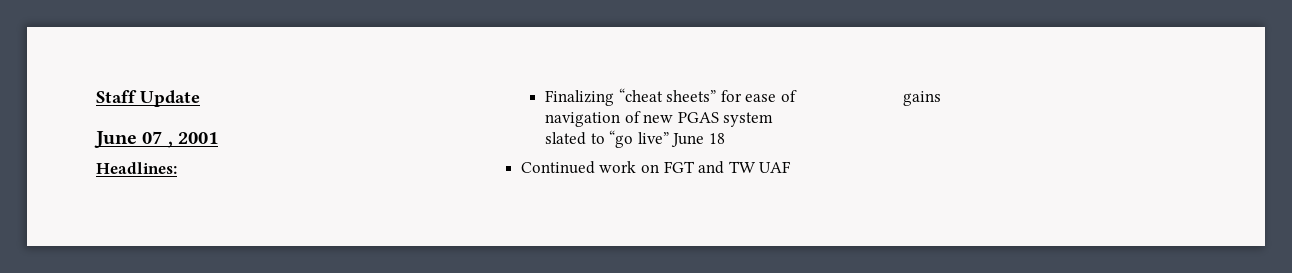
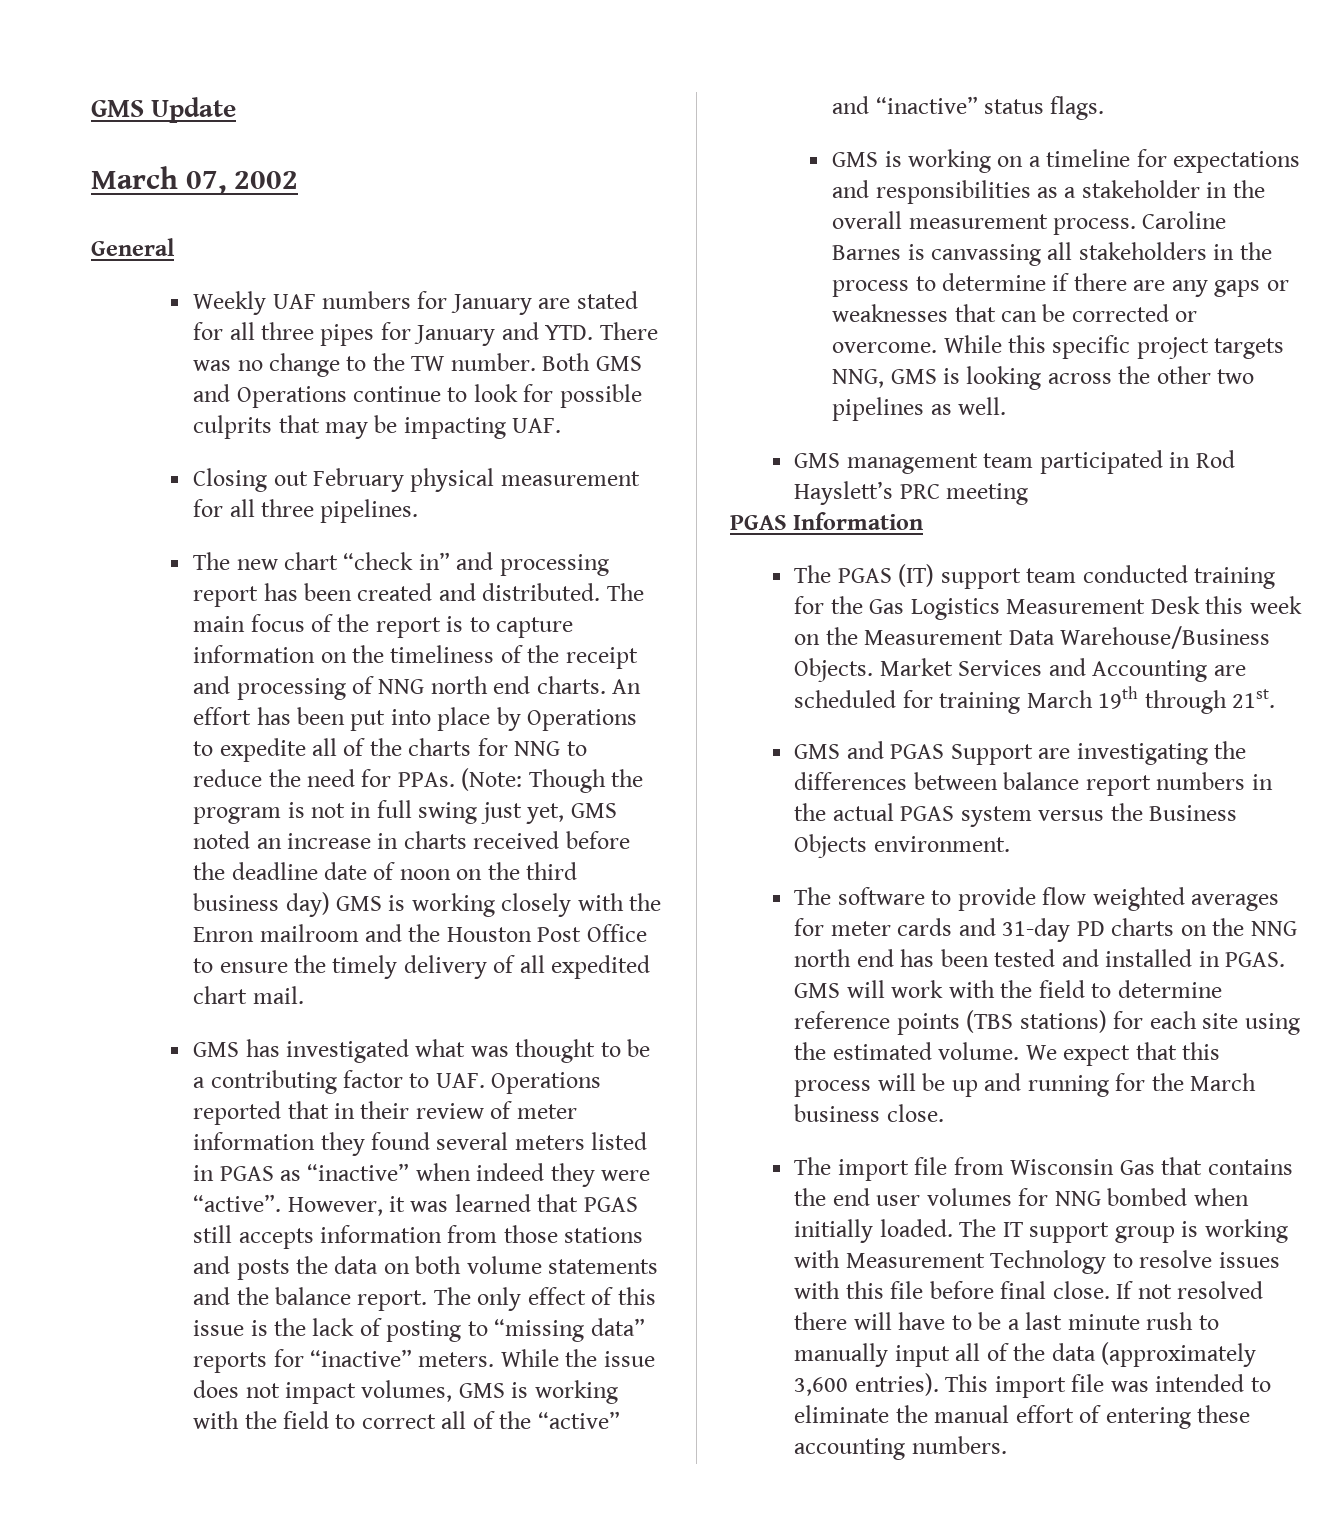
- Staff Update
+ GMS Update
- June 07 , 2001
- Headlines:
- Finalizing “cheat sheets” for ease of navigation of new PGAS system slated to “go live” June 18
- Continued work on FGT and TW UAF gains
+ March 07, 2002
+ General
+ Weekly UAF numbers for January are stated for all three pipes for January and YTD. There was no change to the TW number. Both GMS and Operations continue to look for possible culprits that may be impacting UAF.
+ Closing out February physical measurement for all three pipelines.
+ The new chart “check in” and processing report has been created and distributed. The main focus of the report is to capture information on the timeliness of the receipt and processing of NNG north end charts. An effort has been put into place by Operations to expedite all of the charts for NNG to reduce the need for PPAs. (Note: Though the program is not in full swing just yet, GMS noted an increase in charts received before the deadline date of noon on the third business day) GMS is working closely with the Enron mailroom and the Houston Post Office to ensure the timely delivery of all expedited chart mail.
+ GMS has investigated what was thought to be a contributing factor to UAF. Operations reported that in their review of meter information they found several meters listed in PGAS as “inactive” when indeed they were “active”. However, it was learned that PGAS still accepts information from those stations and posts the data on both volume statements and the balance report. The only effect of this issue is the lack of posting to “missing data” reports for “inactive” meters. While the issue does not impact volumes, GMS is working with the field to correct all of the “active” and “inactive” status flags.
+ GMS is working on a timeline for expectations and responsibilities as a stakeholder in the overall measurement process. Caroline Barnes is canvassing all stakeholders in the process to determine if there are any gaps or weaknesses that can be corrected or overcome. While this specific project targets NNG, GMS is looking across the other two pipelines as well.
+ GMS management team participated in Rod Hayslett’s PRC meeting
+ PGAS Information
+ The PGAS (IT) support team conducted training for the Gas Logistics Measurement Desk this week on the Measurement Data Warehouse/Business Objects. Market Services and Accounting are scheduled for training March 19th through 21st.
+ GMS and PGAS Support are investigating the differences between balance report numbers in the actual PGAS system versus the Business Objects environment.
+ The software to provide flow weighted averages for meter cards and 31-day PD charts on the NNG north end has been tested and installed in PGAS. GMS will work with the field to determine reference points (TBS stations) for each site using the estimated volume. We expect that this process will be up and running for the March business close.
+ The import file from Wisconsin Gas that contains the end user volumes for NNG bombed when initially loaded. The IT support group is working with Measurement Technology to resolve issues with this file before final close. If not resolved there will have to be a last minute rush to manually input all of the data (approximately 3,600 entries). This import file was intended to eliminate the manual effort of entering these accounting numbers.

